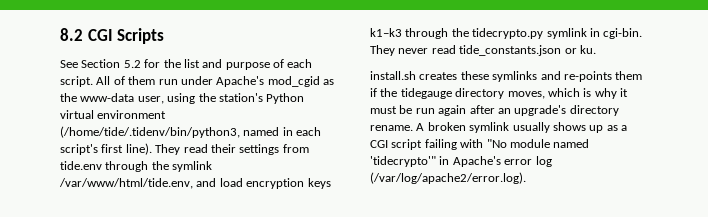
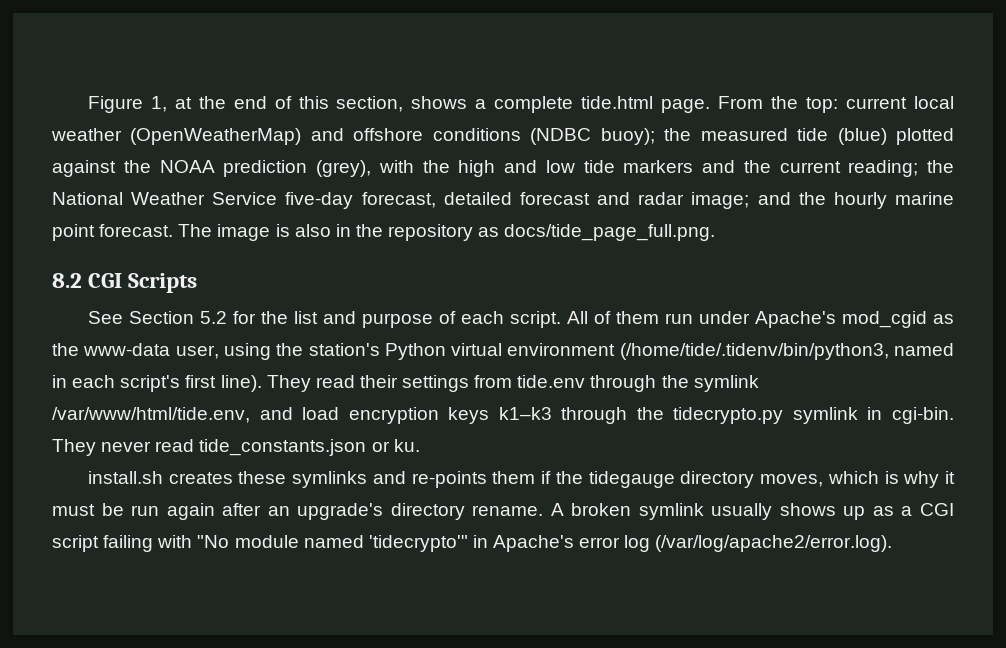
+ Figure 1, at the end of this section, shows a complete tide.html page. From the top: current local weather (OpenWeatherMap) and offshore conditions (NDBC buoy); the measured tide (blue) plotted against the NOAA prediction (grey), with the high and low tide markers and the current reading; the National Weather Service five-day forecast, detailed forecast and radar image; and the hourly marine point forecast. The image is also in the repository as docs/tide_page_full.png.

